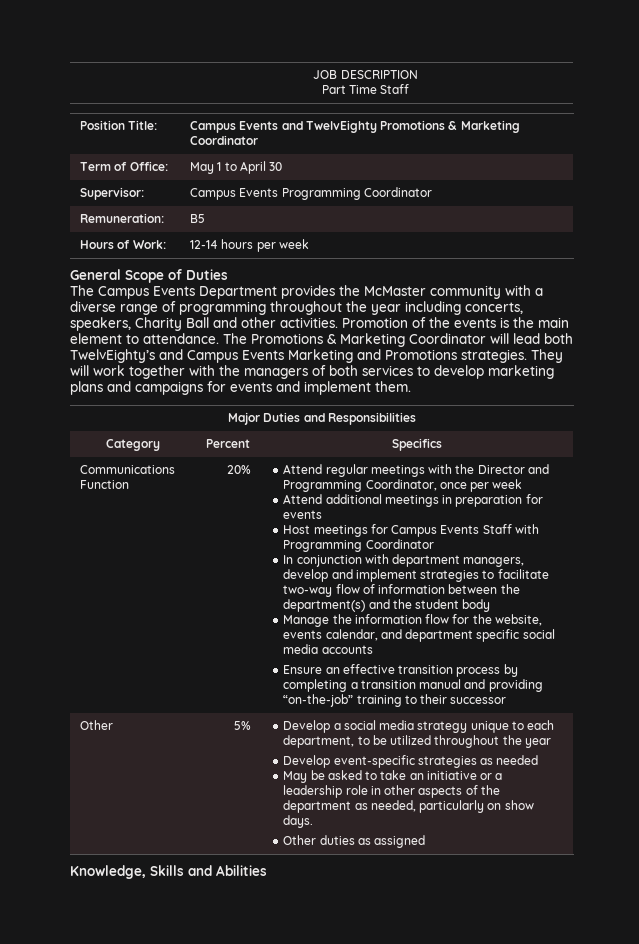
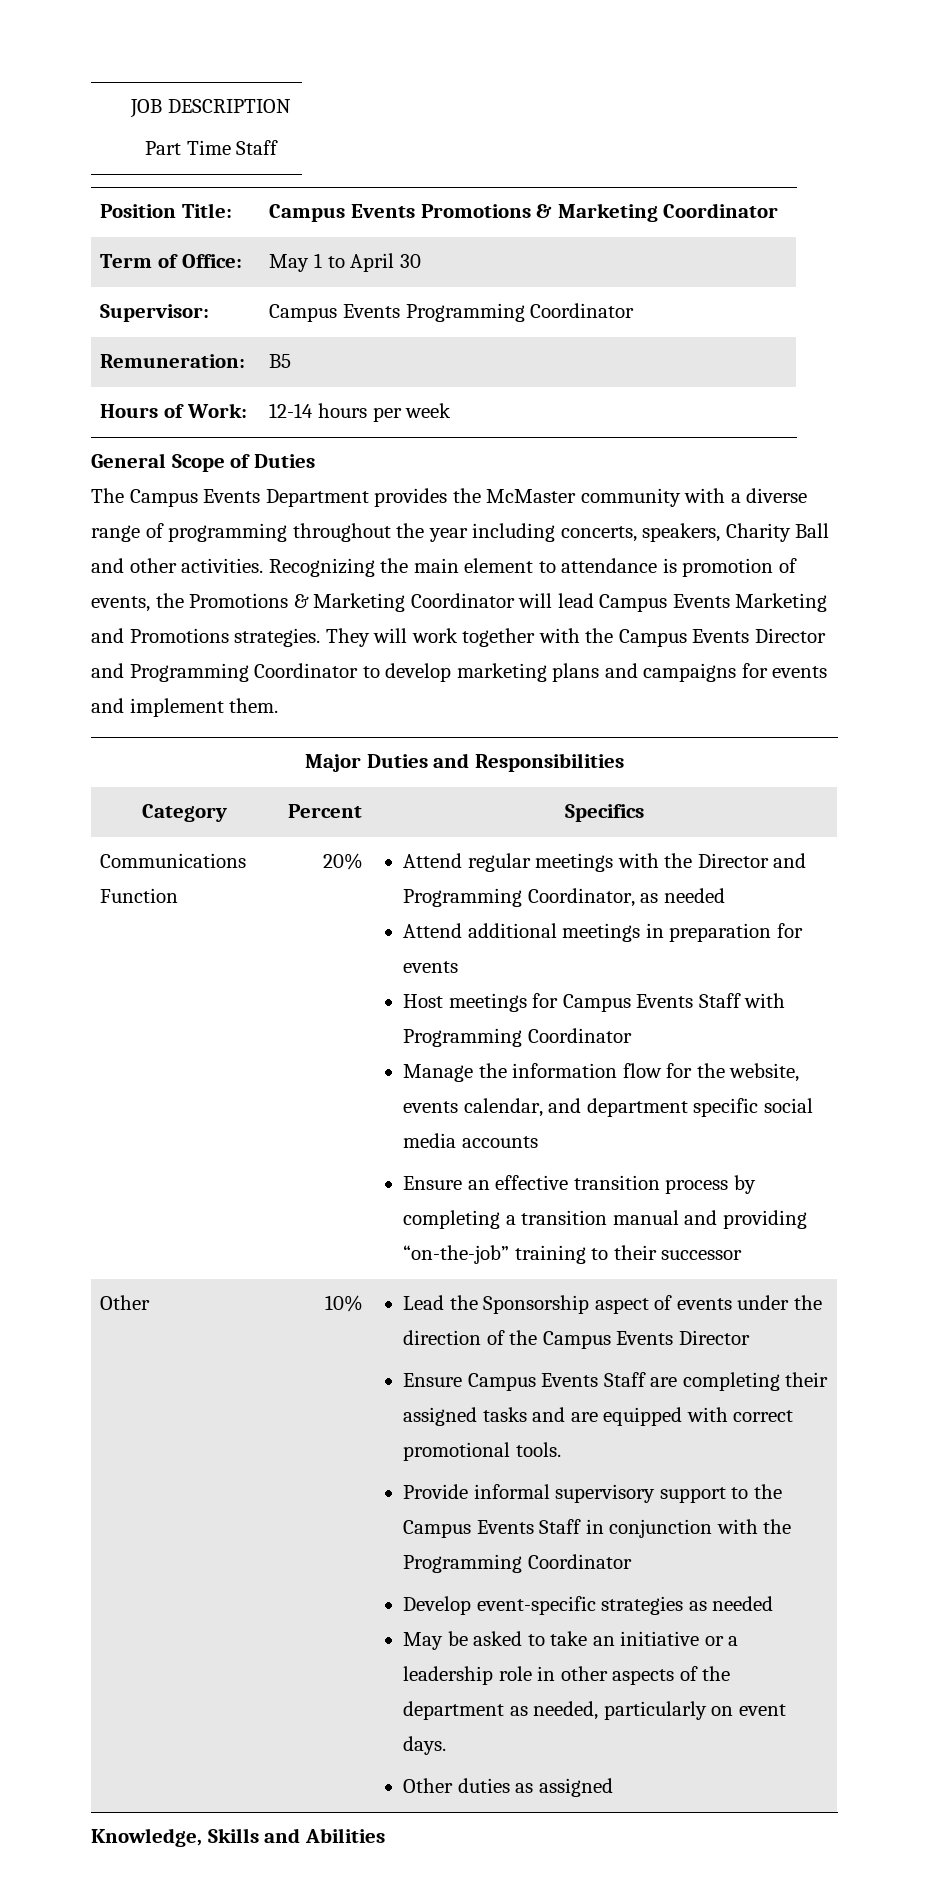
- Position Title: | Campus Events and TwelvEighty Promotions & Marketing Coordinator
+ Position Title: | Campus Events Promotions & Marketing Coordinator
- Promotion of the events is the main element to attendance. The Promotions & Marketing Coordinator will lead both TwelvEighty’s and Campus Events Marketing and Promotions strategies.
+ Recognizing the main element to attendance is promotion of events, the Promotions & Marketing Coordinator will lead Campus Events Marketing and Promotions strategies.
- They will work together with the managers of both services to develop marketing plans and campaigns for events and implement them.
+ They will work together with the Campus Events Director and Programming Coordinator to develop marketing plans and campaigns for events and implement them.
- Attend regular meetings with the Director and Programming Coordinator, once per week
+ Attend regular meetings with the Director and Programming Coordinator, as needed
- In conjunction with department managers, develop and implement strategies to facilitate two-way flow of information between the department(s) and the student body
- 5% | Develop a social media strategy unique to each department, to be utilized throughout the year
+ 10% | Lead the Sponsorship aspect of events under the direction of the Campus Events Director
+ Ensure Campus Events Staff are completing their assigned tasks and are equipped with correct promotional tools.
+ Provide informal supervisory support to the Campus Events Staff in conjunction with the Programming Coordinator
- May be asked to take an initiative or a leadership role in other aspects of the department as needed, particularly on show days.
+ May be asked to take an initiative or a leadership role in other aspects of the department as needed, particularly on event days.

